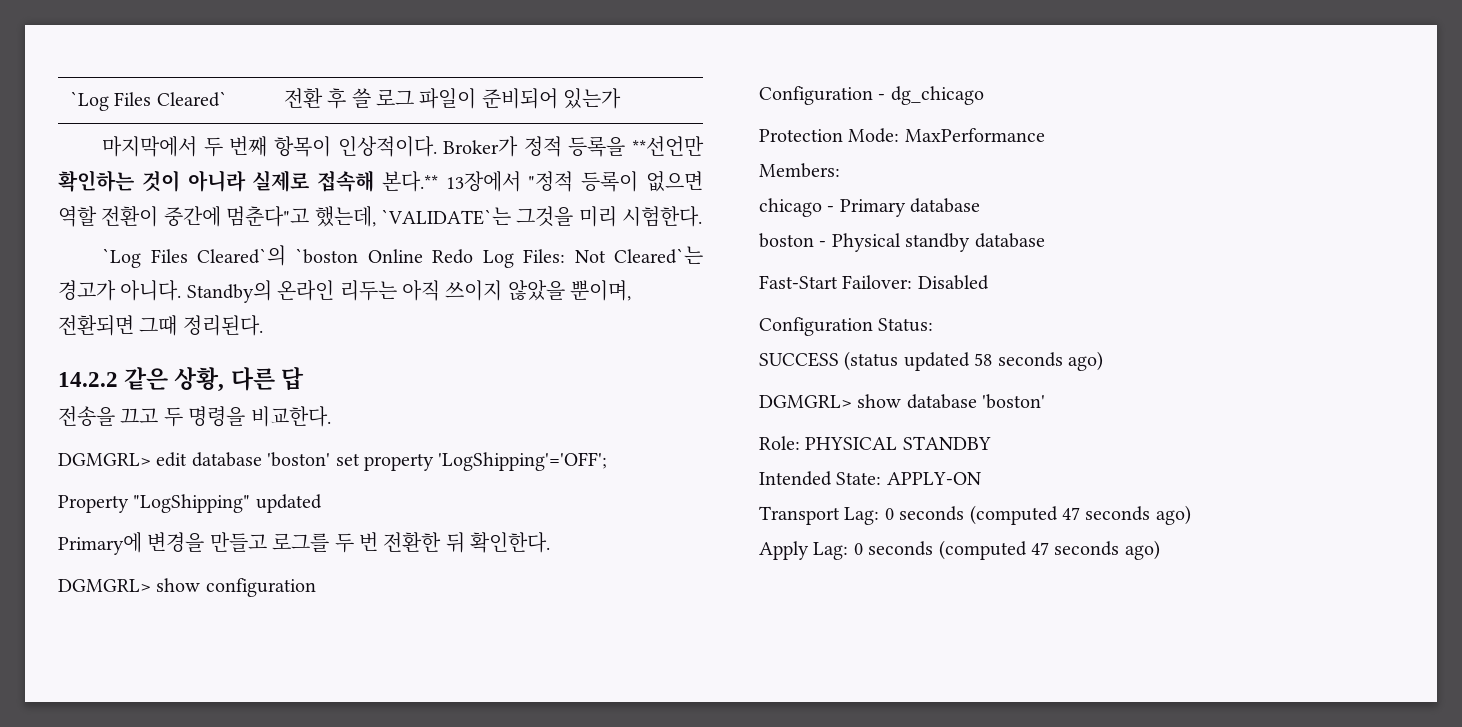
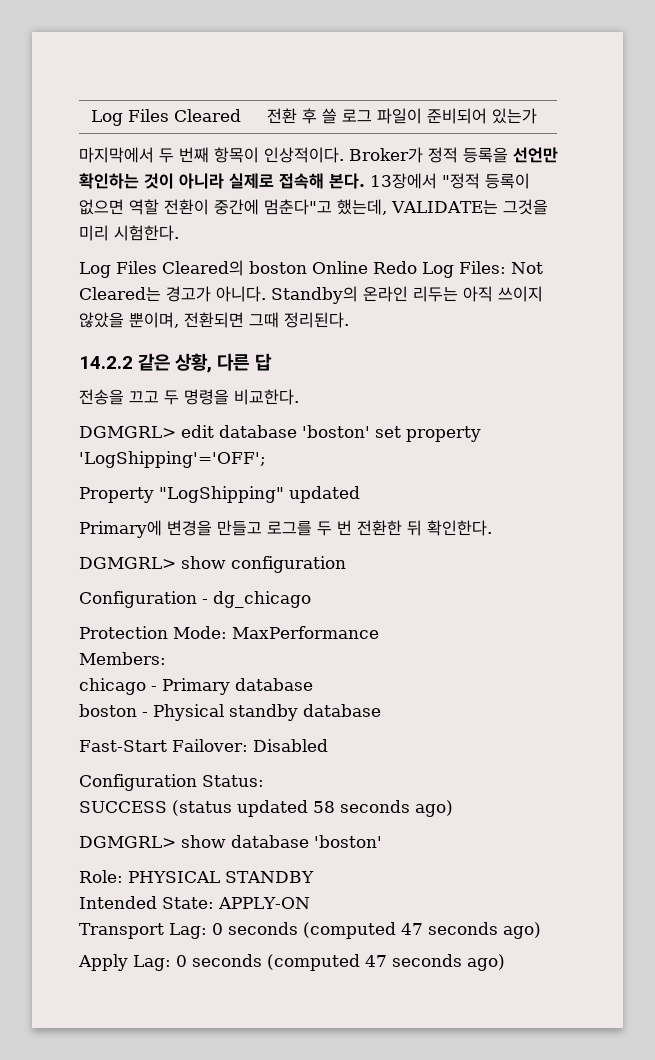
- `Log Files Cleared` | 전환 후 쓸 로그 파일이 준비되어 있는가
+ Log Files Cleared | 전환 후 쓸 로그 파일이 준비되어 있는가
- Broker가 정적 등록을 **선언만 확인하는 것이 아니라 실제로 접속해 본다.** 13장에서 "정적 등록이 없으면 역할 전환이 중간에 멈춘다"고 했는데, `VALIDATE`는 그것을 미리 시험한다.
+ Broker가 정적 등록을 선언만 확인하는 것이 아니라 실제로 접속해 본다. 13장에서 "정적 등록이 없으면 역할 전환이 중간에 멈춘다"고 했는데, VALIDATE는 그것을 미리 시험한다.
- `Log Files Cleared`의 `boston Online Redo Log Files: Not Cleared`는 경고가 아니다.
+ Log Files Cleared의 boston Online Redo Log Files: Not Cleared는 경고가 아니다.

